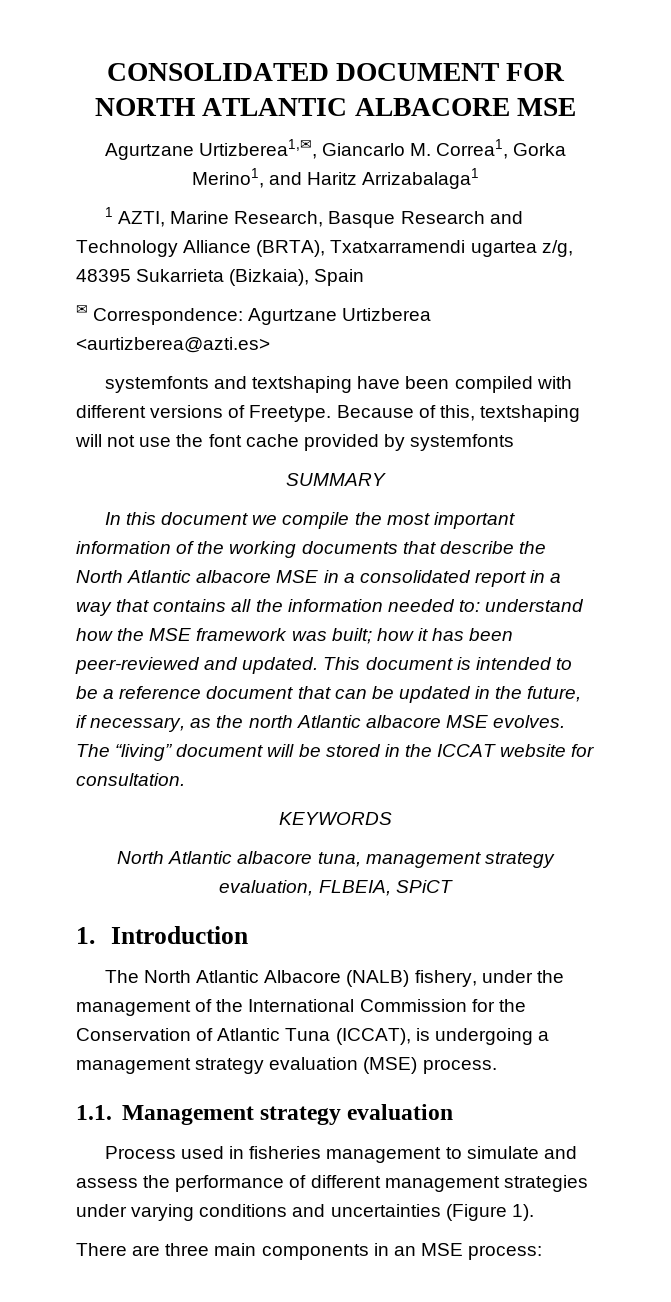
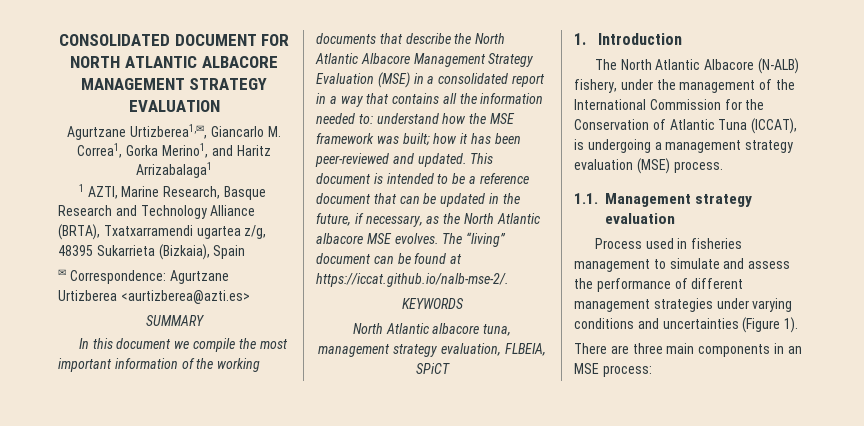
- CONSOLIDATED DOCUMENT FOR NORTH ATLANTIC ALBACORE MSE
+ CONSOLIDATED DOCUMENT FOR NORTH ATLANTIC ALBACORE MANAGEMENT STRATEGY EVALUATION
- systemfonts and textshaping have been compiled with different versions of Freetype. Because of this, textshaping will not use the font cache provided by systemfonts
- In this document we compile the most important information of the working documents that describe the North Atlantic albacore MSE in a consolidated report in a way that contains all the information needed to: understand how the MSE framework was built; how it has been peer-reviewed and updated.
+ In this document we compile the most important information of the working documents that describe the North Atlantic Albacore Management Strategy Evaluation (MSE) in a consolidated report in a way that contains all the information needed to: understand how the MSE framework was built; how it has been peer-reviewed and updated.
- This document is intended to be a reference document that can be updated in the future, if necessary, as the north Atlantic albacore MSE evolves.
+ This document is intended to be a reference document that can be updated in the future, if necessary, as the North Atlantic albacore MSE evolves.
- The “living” document will be stored in the ICCAT website for consultation.
+ The “living” document can be found at https://iccat.github.io/nalb-mse-2/.
- The North Atlantic Albacore (NALB) fishery, under the management of the International Commission for the Conservation of Atlantic Tuna (ICCAT), is undergoing a management strategy evaluation (MSE) process.
+ The North Atlantic Albacore (N-ALB) fishery, under the management of the International Commission for the Conservation of Atlantic Tuna (ICCAT), is undergoing a management strategy evaluation (MSE) process.

